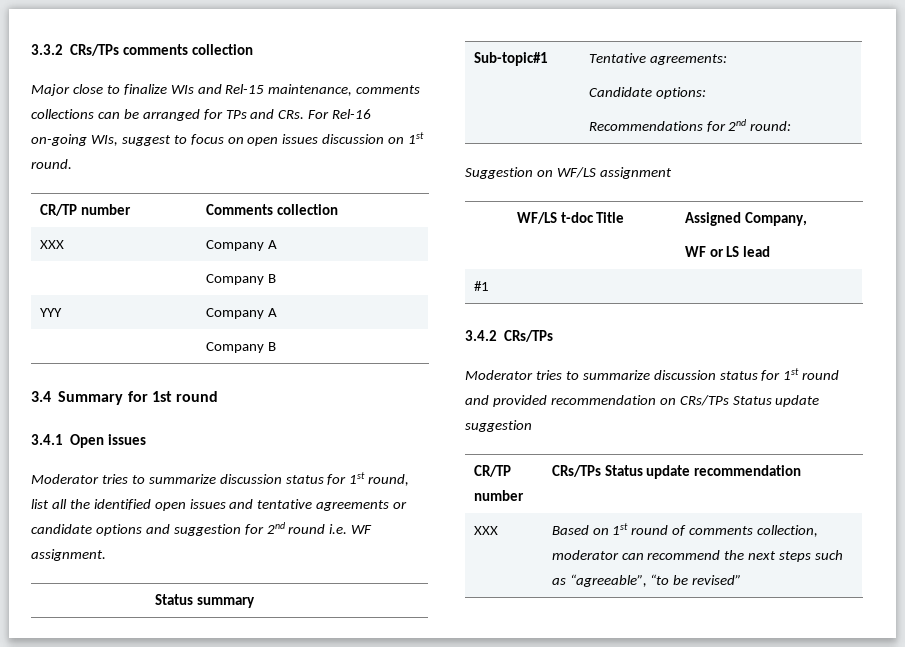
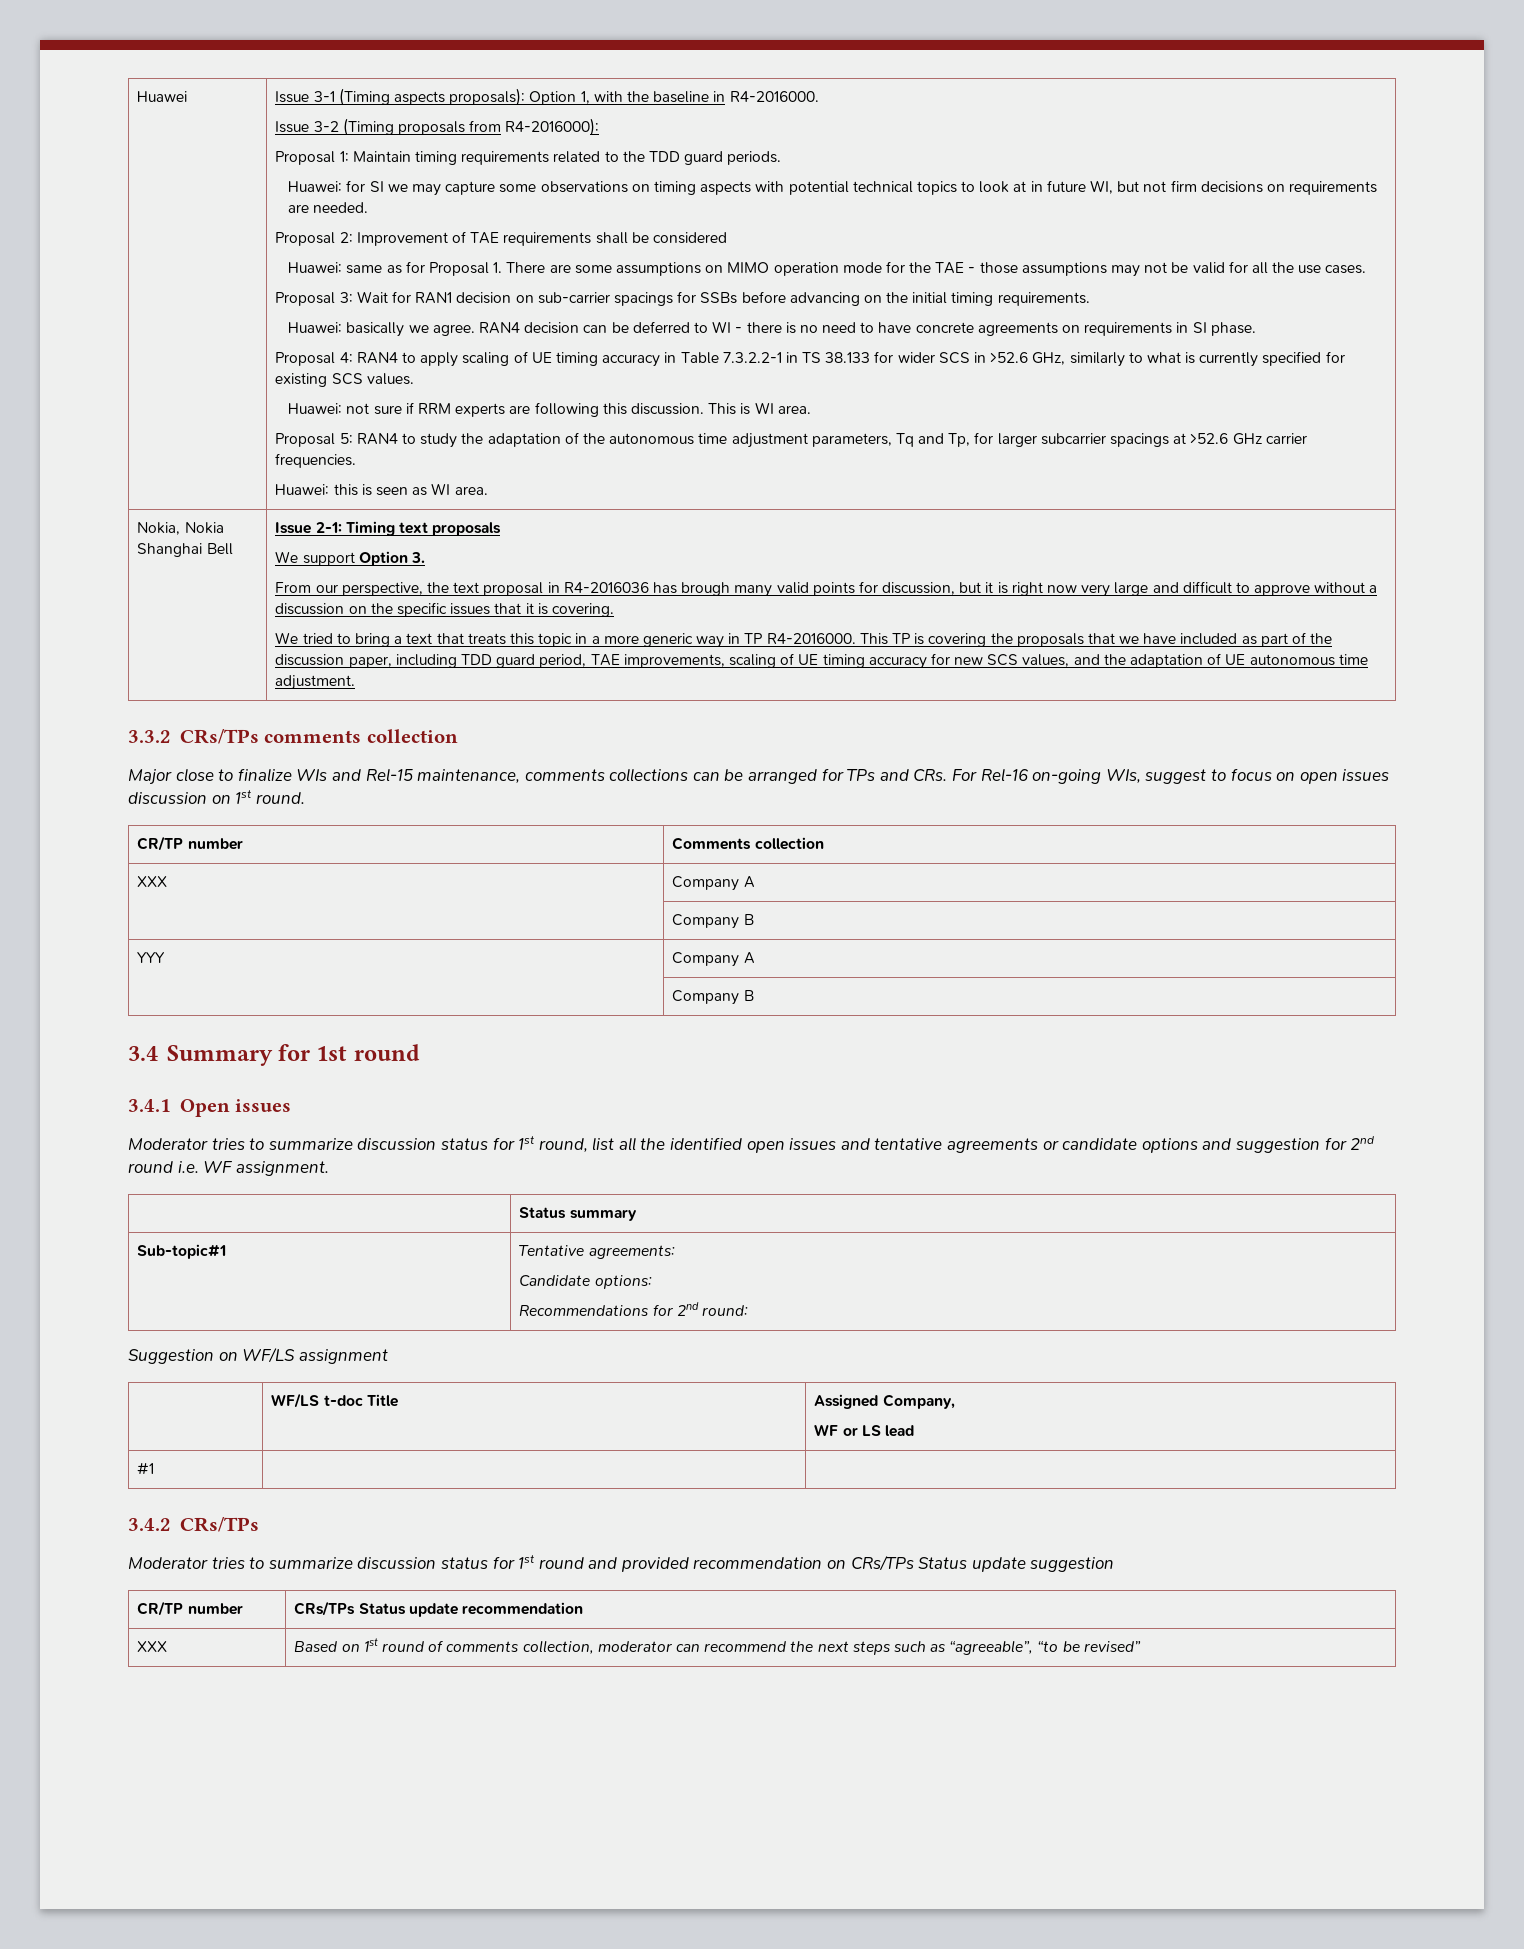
+ Huawei | Issue 3-1 (Timing aspects proposals): Option 1, with the baseline in R4-2016000.
+ Issue 3-2 (Timing proposals from R4-2016000):
+ Proposal 1: Maintain timing requirements related to the TDD guard periods.
+ Huawei: for SI we may capture some observations on timing aspects with potential technical topics to look at in future WI, but not firm decisions on requirements are needed.
+ Proposal 2: Improvement of TAE requirements shall be considered
+ Huawei: same as for Proposal 1. There are some assumptions on MIMO operation mode for the TAE - those assumptions may not be valid for all the use cases.
+ Proposal 3: Wait for RAN1 decision on sub-carrier spacings for SSBs before advancing on the initial timing requirements.
+ Huawei: basically we agree. RAN4 decision can be deferred to WI - there is no need to have concrete agreements on requirements in SI phase.
+ Proposal 4: RAN4 to apply scaling of UE timing accuracy in Table 7.3.2.2-1 in TS 38.133 for wider SCS in >52.6 GHz, similarly to what is currently specified for existing SCS values.
+ Huawei: not sure if RRM experts are following this discussion. This is WI area.
+ Proposal 5: RAN4 to study the adaptation of the autonomous time adjustment parameters, Tq and Tp, for larger subcarrier spacings at >52.6 GHz carrier frequencies.
+ Huawei: this is seen as WI area.
+ Nokia, Nokia Shanghai Bell | Issue 2-1: Timing text proposals
+ We support Option 3.
+ From our perspective, the text proposal in R4-2016036 has brough many valid points for discussion, but it is right now very large and difficult to approve without a discussion on the specific issues that it is covering.
+ We tried to bring a text that treats this topic in a more generic way in TP R4-2016000. This TP is covering the proposals that we have included as part of the discussion paper, including TDD guard period, TAE improvements, scaling of UE timing accuracy for new SCS values, and the adaptation of UE autonomous time adjustment.

